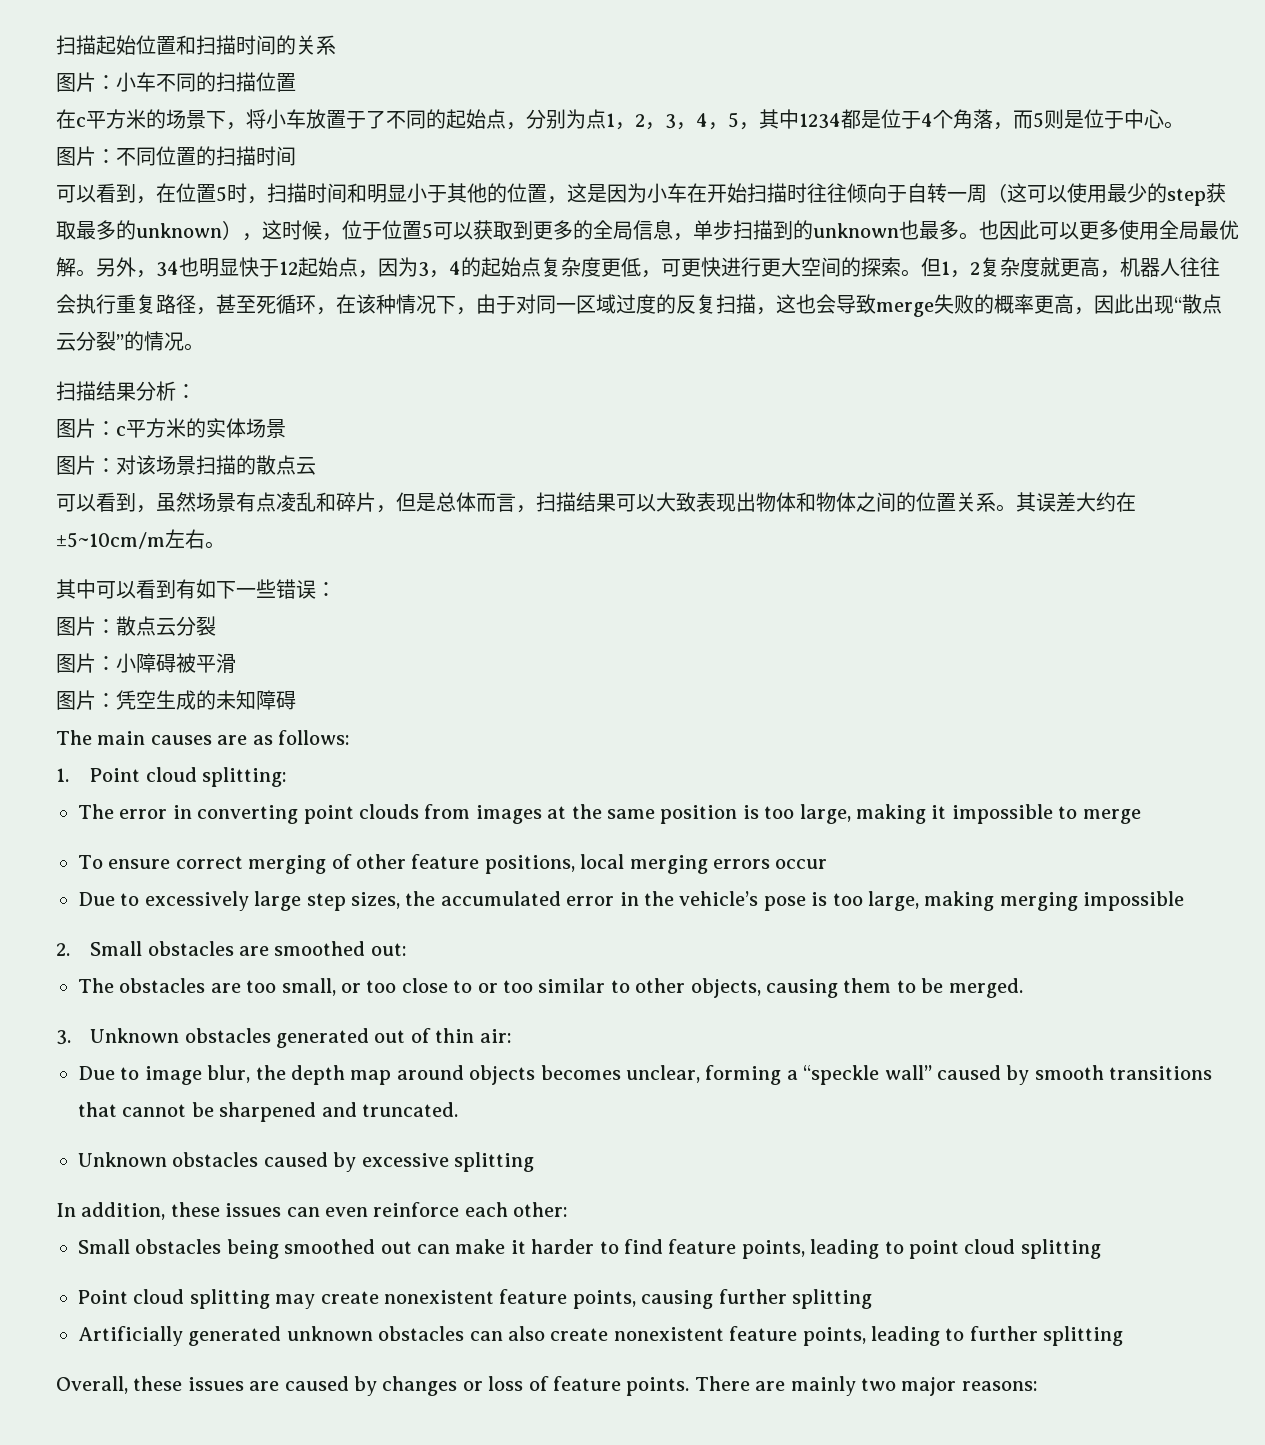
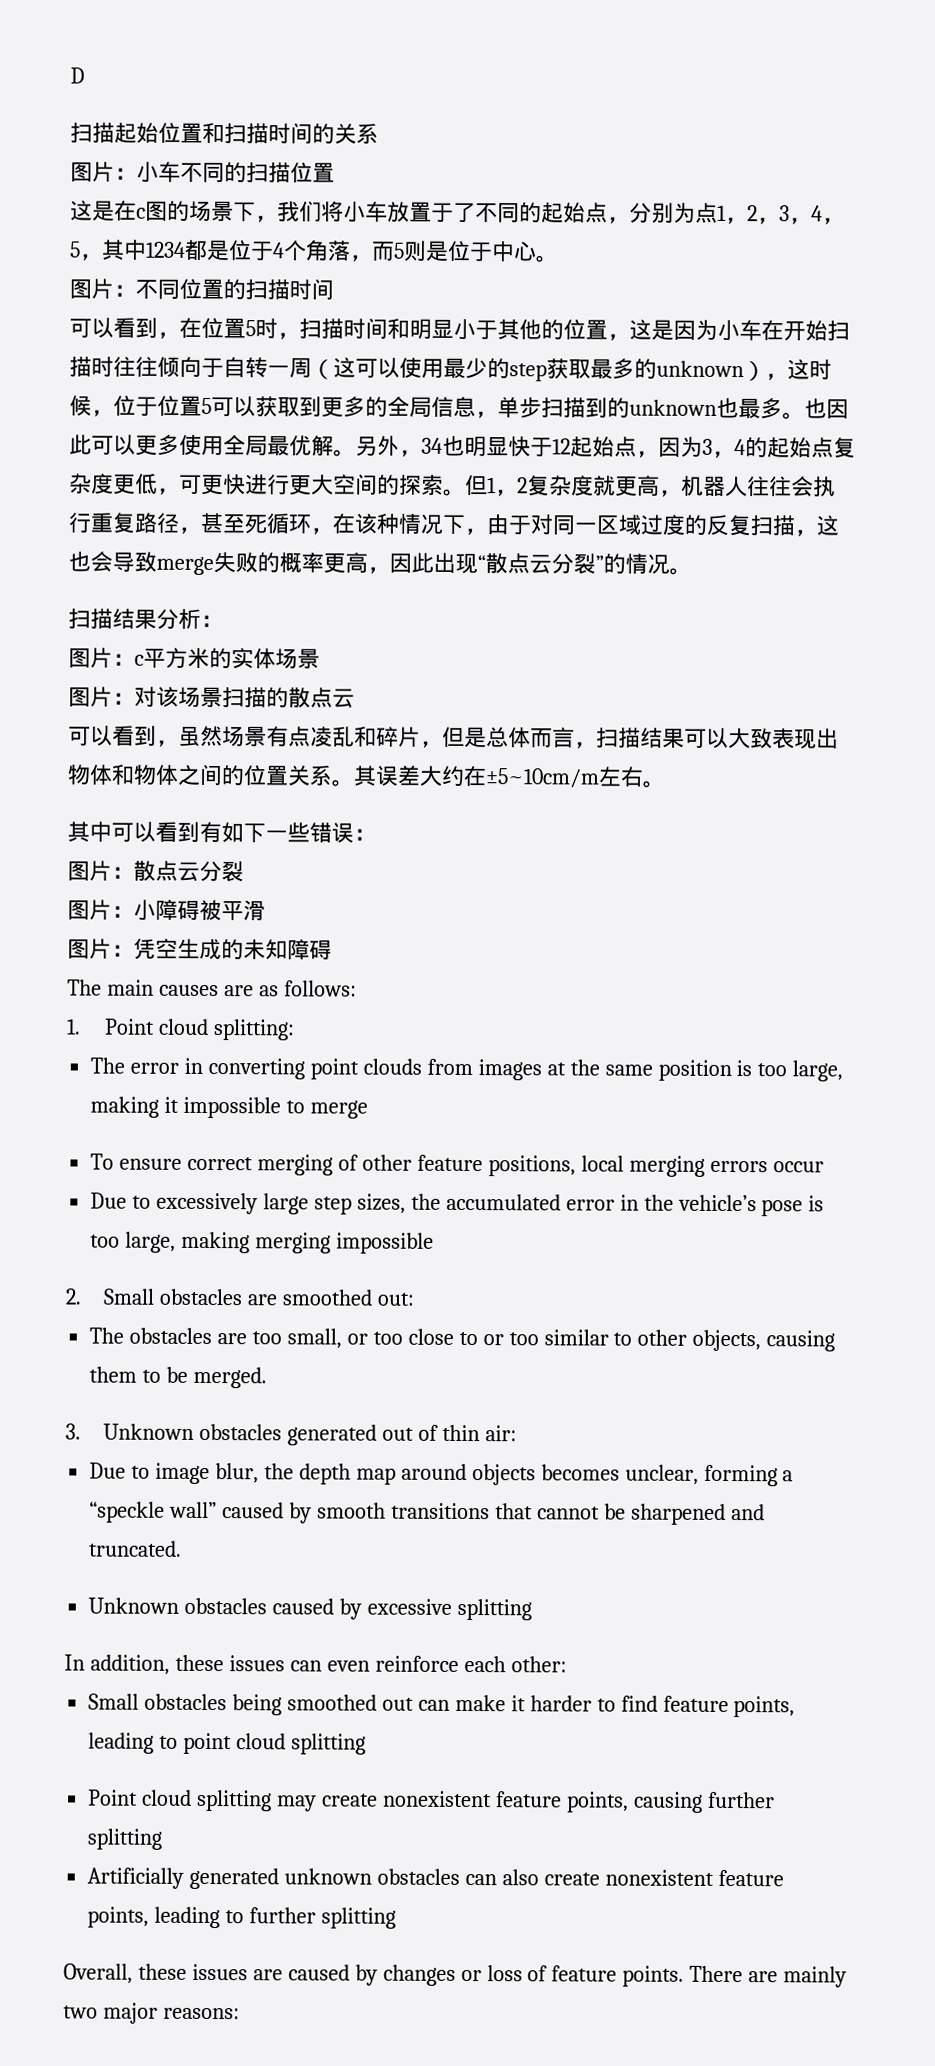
+ D
- 在c平方米的场景下，将小车放置于了不同的起始点，分别为点1，2，3，4，5，其中1234都是位于4个角落，而5则是位于中心。
+ 这是在c图的场景下，我们将小车放置于了不同的起始点，分别为点1，2，3，4，5，其中1234都是位于4个角落，而5则是位于中心。

